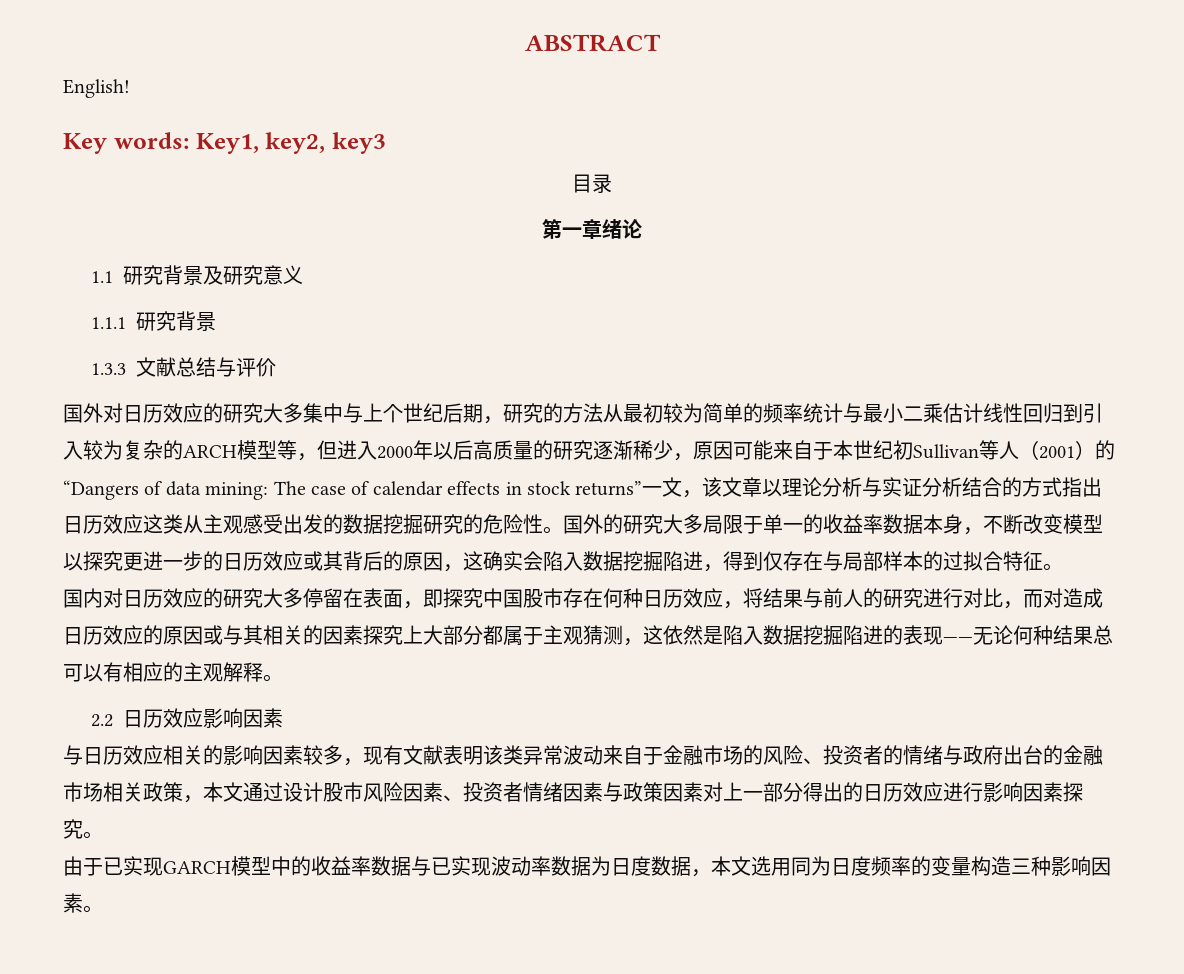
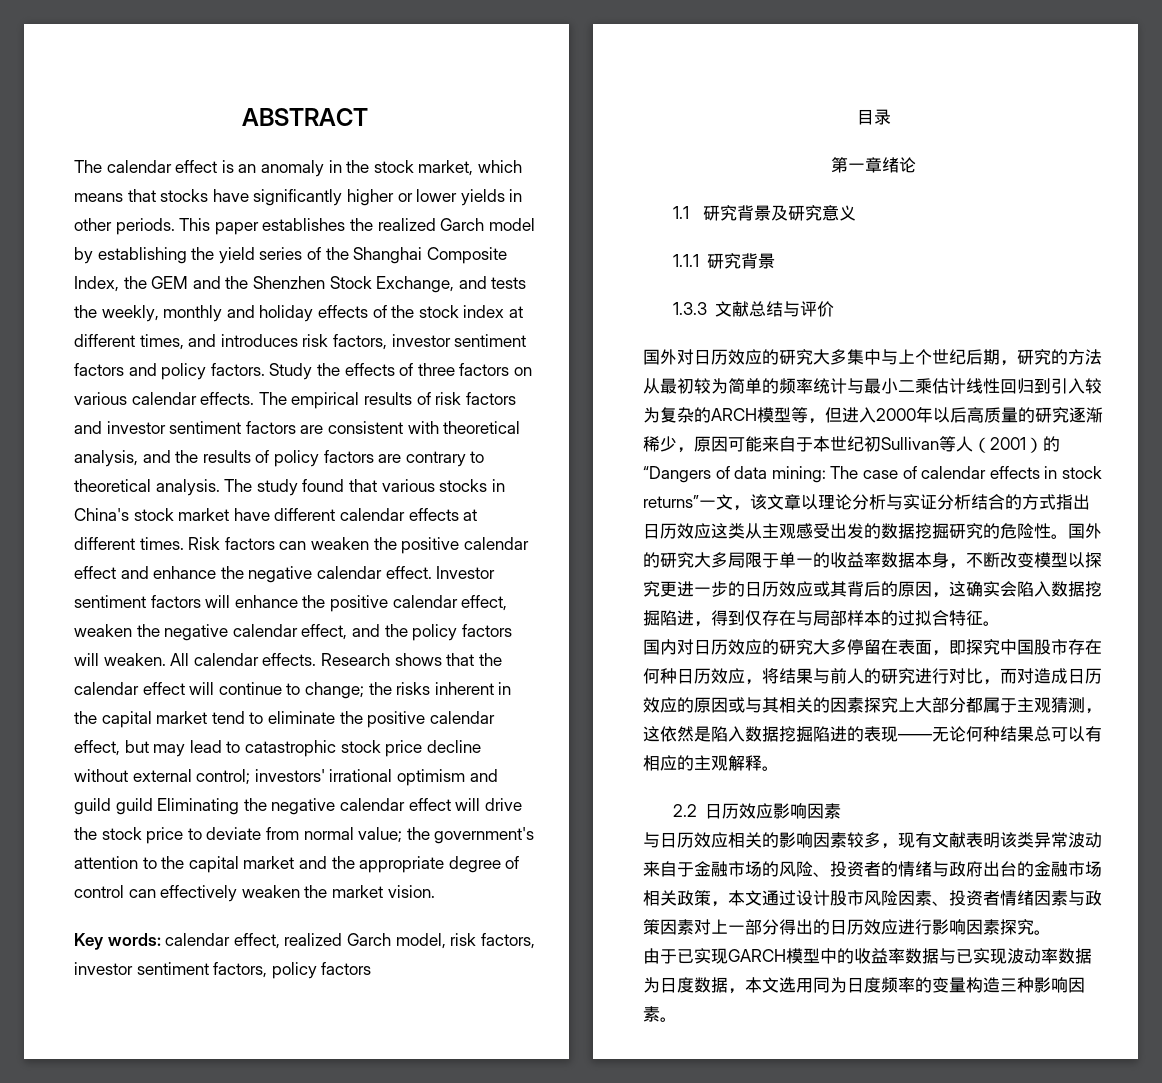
- English!
- Key words: Key1, key2, key3
+ The calendar effect is an anomaly in the stock market, which means that stocks have significantly higher or lower yields in other periods. This paper establishes the realized Garch model by establishing the yield series of the Shanghai Composite Index, the GEM and the Shenzhen Stock Exchange, and tests the weekly, monthly and holiday effects of the stock index at different times, and introduces risk factors, investor sentiment factors and policy factors. Study the effects of three factors on various calendar effects. The empirical results of risk factors and investor sentiment factors are consistent with theoretical analysis, and the results of policy factors are contrary to theoretical analysis. The study found that various stocks in China's stock market have different calendar effects at different times. Risk factors can weaken the positive calendar effect and enhance the negative calendar effect. Investor sentiment factors will enhance the positive calendar effect, weaken the negative calendar effect, and the policy factors will weaken. All calendar effects. Research shows that the calendar effect will continue to change; the risks inherent in the capital market tend to eliminate the positive calendar effect, but may lead to catastrophic stock price decline without external control; investors' irrational optimism and guild guild Eliminating the negative calendar effect will drive the stock price to deviate from normal value; the government's attention to the capital market and the appropriate degree of control can effectively weaken the market vision.
+ Key words: calendar effect, realized Garch model, risk factors, investor sentiment factors, policy factors

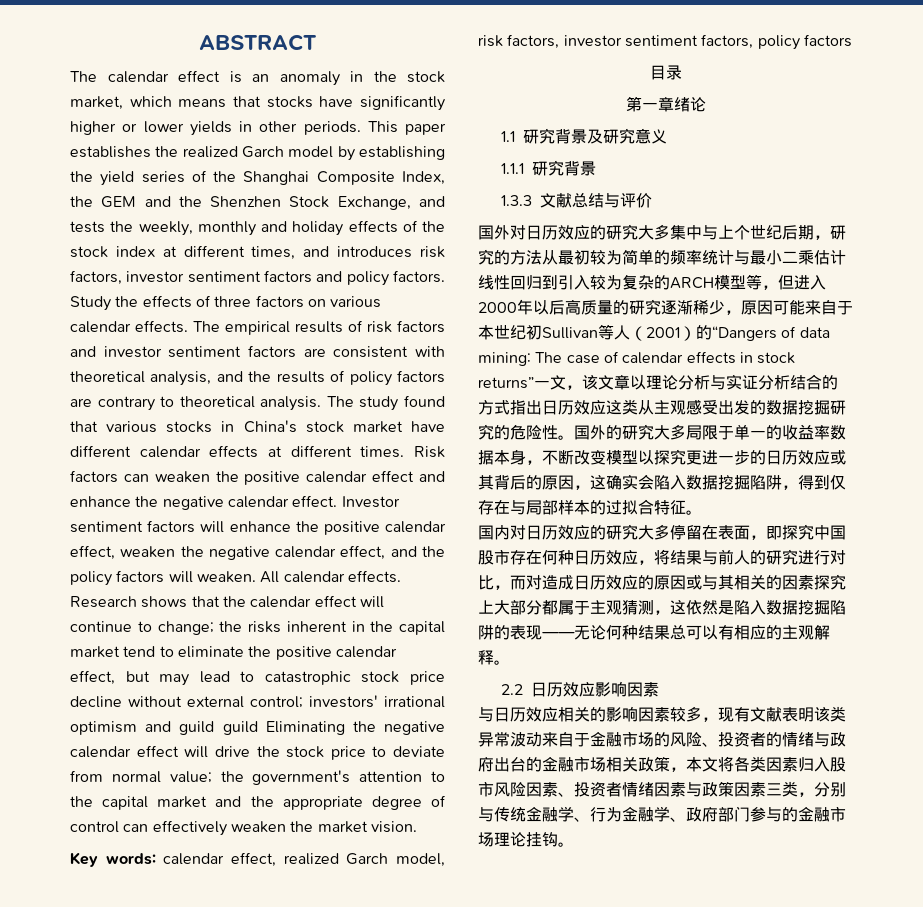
- 国外的研究大多局限于单一的收益率数据本身，不断改变模型以探究更进一步的日历效应或其背后的原因，这确实会陷入数据挖掘陷进，得到仅存在与局部样本的过拟合特征。
+ 国外的研究大多局限于单一的收益率数据本身，不断改变模型以探究更进一步的日历效应或其背后的原因，这确实会陷入数据挖掘陷阱，得到仅存在与局部样本的过拟合特征。
- 国内对日历效应的研究大多停留在表面，即探究中国股市存在何种日历效应，将结果与前人的研究进行对比，而对造成日历效应的原因或与其相关的因素探究上大部分都属于主观猜测，这依然是陷入数据挖掘陷进的表现——无论何种结果总可以有相应的主观解释。
+ 国内对日历效应的研究大多停留在表面，即探究中国股市存在何种日历效应，将结果与前人的研究进行对比，而对造成日历效应的原因或与其相关的因素探究上大部分都属于主观猜测，这依然是陷入数据挖掘陷阱的表现——无论何种结果总可以有相应的主观解释。
- 与日历效应相关的影响因素较多，现有文献表明该类异常波动来自于金融市场的风险、投资者的情绪与政府出台的金融市场相关政策，本文通过设计股市风险因素、投资者情绪因素与政策因素对上一部分得出的日历效应进行影响因素探究。
- 由于已实现GARCH模型中的收益率数据与已实现波动率数据为日度数据，本文选用同为日度频率的变量构造三种影响因素。
+ 与日历效应相关的影响因素较多，现有文献表明该类异常波动来自于金融市场的风险、投资者的情绪与政府出台的金融市场相关政策，本文将各类因素归入股市风险因素、投资者情绪因素与政策因素三类，分别与传统金融学、行为金融学、政府部门参与的金融市场理论挂钩。

